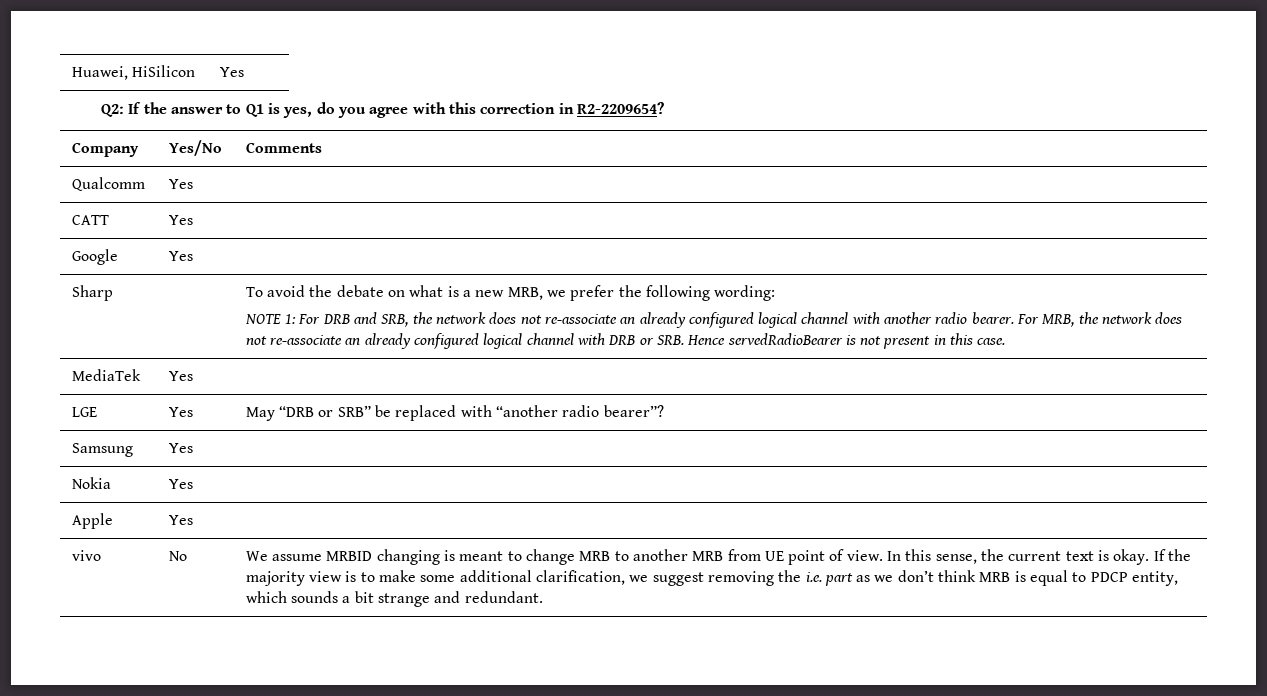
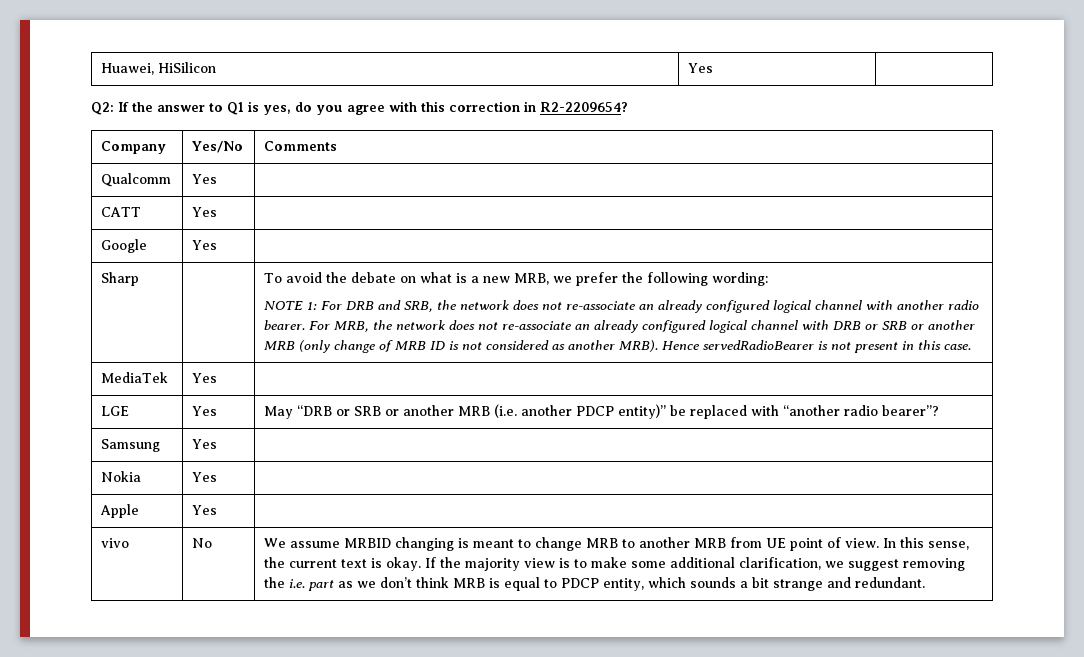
- For MRB, the network does not re-associate an already configured logical channel with DRB or SRB. Hence servedRadioBearer is not present in this case.
+ For MRB, the network does not re-associate an already configured logical channel with DRB or SRB or another MRB (only change of MRB ID is not considered as another MRB). Hence servedRadioBearer is not present in this case.
- LGE | Yes | May “DRB or SRB” be replaced with “another radio bearer”?
+ LGE | Yes | May “DRB or SRB or another MRB (i.e. another PDCP entity)” be replaced with “another radio bearer”?

